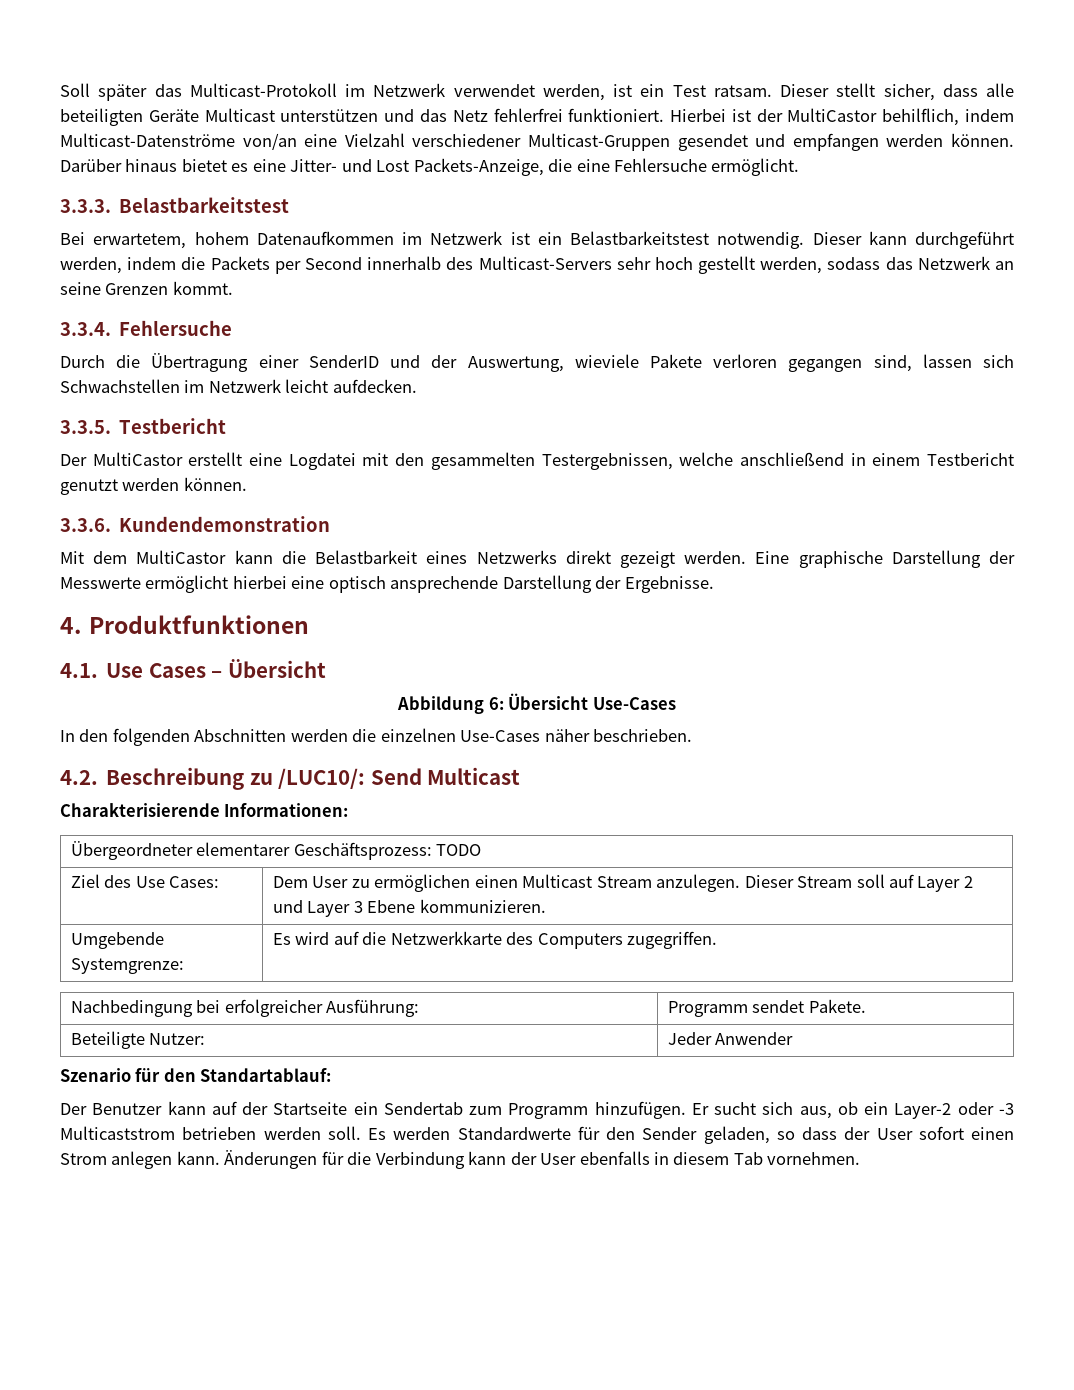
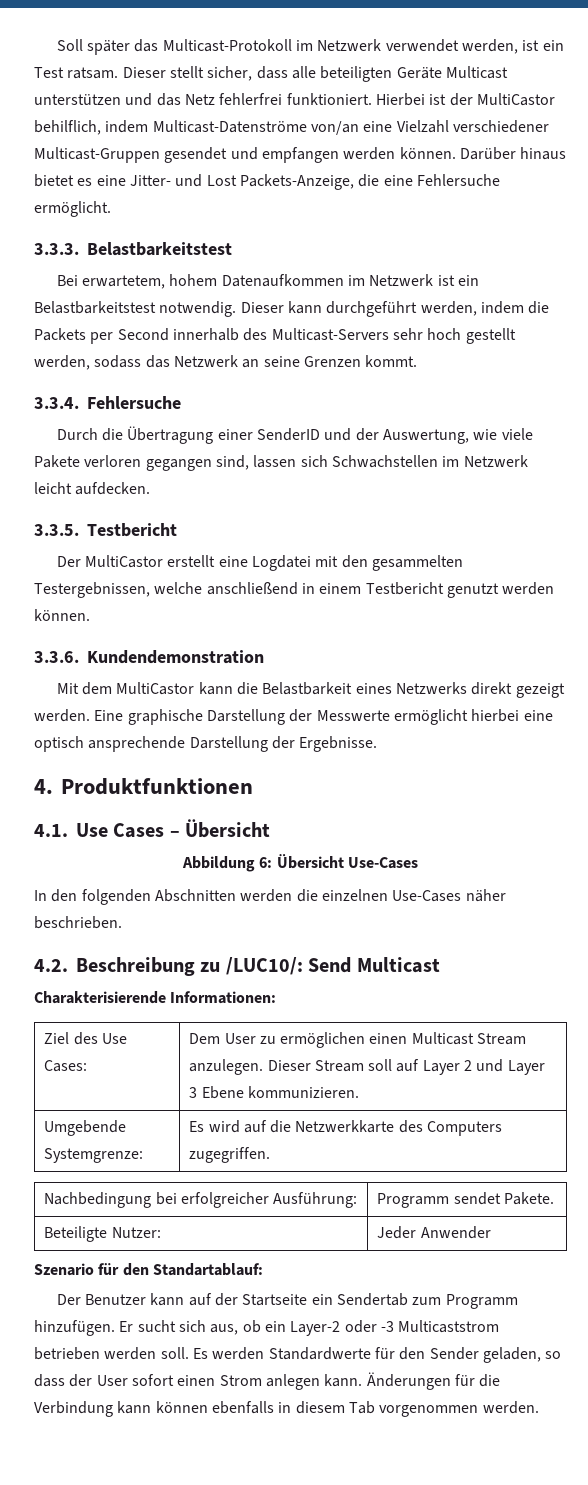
- Durch die Übertragung einer SenderID und der Auswertung, wieviele Pakete verloren gegangen sind, lassen sich Schwachstellen im Netzwerk leicht aufdecken.
+ Durch die Übertragung einer SenderID und der Auswertung, wie viele Pakete verloren gegangen sind, lassen sich Schwachstellen im Netzwerk leicht aufdecken.
- Übergeordneter elementarer Geschäftsprozess: TODO
- Änderungen für die Verbindung kann der User ebenfalls in diesem Tab vornehmen.
+ Änderungen für die Verbindung kann können ebenfalls in diesem Tab vorgenommen werden.

